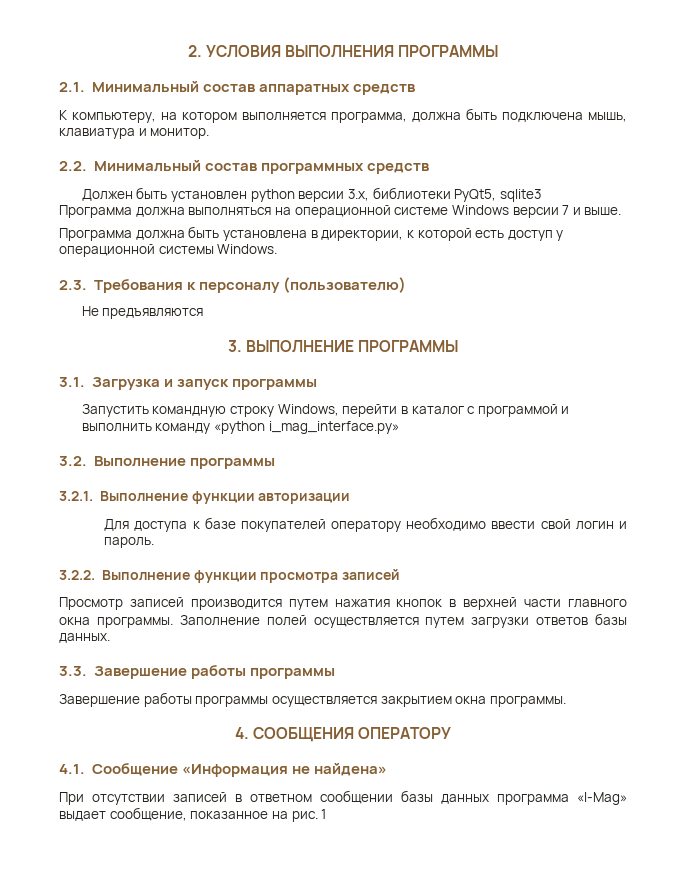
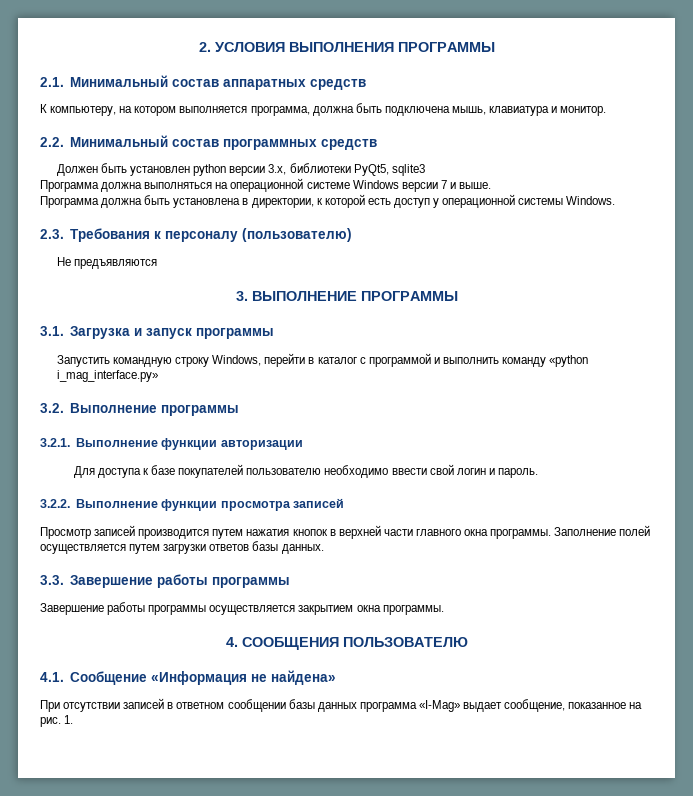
- Для доступа к базе покупателей оператору необходимо ввести свой логин и пароль.
+ Для доступа к базе покупателей пользователю необходимо ввести свой логин и пароль.
- 4. СООБЩЕНИЯ ОПЕРАТОРУ
+ 4. СООБЩЕНИЯ ПОЛЬЗОВАТЕЛЮ
- 1
+ 1.

